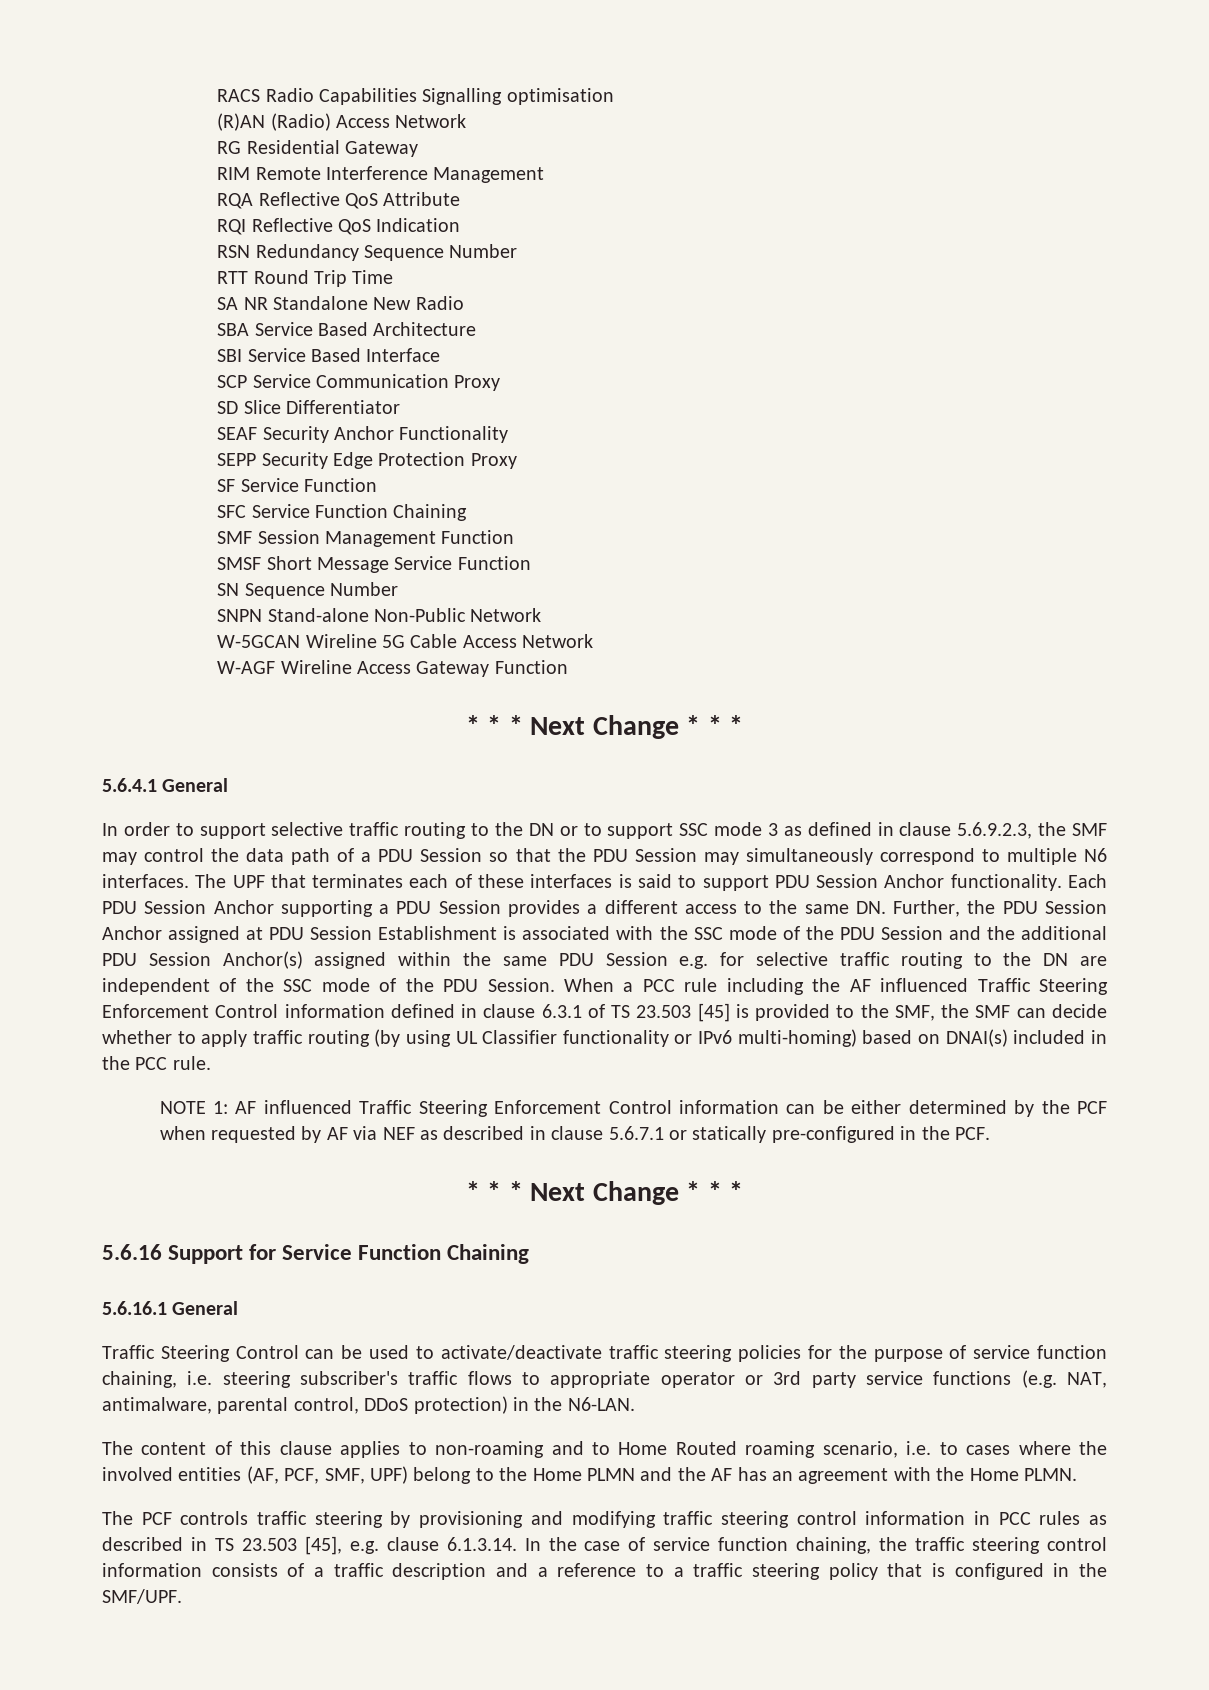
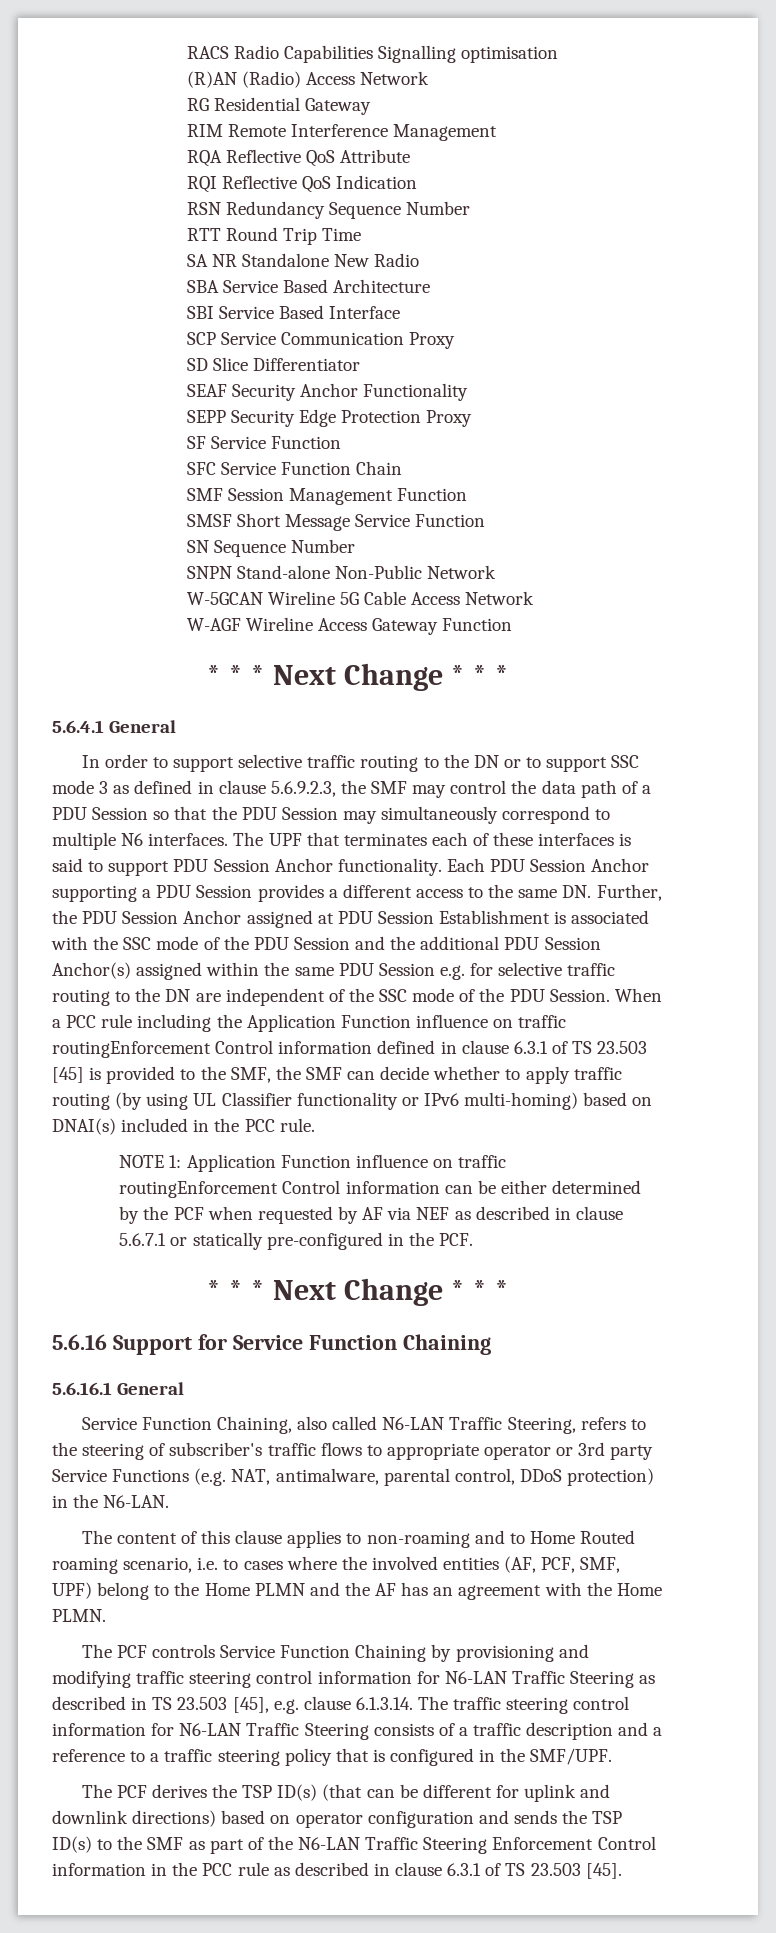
- SFC Service Function Chaining
+ SFC Service Function Chain
- When a PCC rule including the AF influenced Traffic Steering Enforcement Control information defined in clause 6.3.1 of TS 23.503 [45] is provided to the SMF, the SMF can decide whether to apply traffic routing (by using UL Classifier functionality or IPv6 multi-homing) based on DNAI(s) included in the PCC rule.
+ When a PCC rule including the Application Function influence on traffic routingEnforcement Control information defined in clause 6.3.1 of TS 23.503 [45] is provided to the SMF, the SMF can decide whether to apply traffic routing (by using UL Classifier functionality or IPv6 multi-homing) based on DNAI(s) included in the PCC rule.
- NOTE 1: AF influenced Traffic Steering Enforcement Control information can be either determined by the PCF when requested by AF via NEF as described in clause 5.6.7.1 or statically pre-configured in the PCF.
+ NOTE 1: Application Function influence on traffic routingEnforcement Control information can be either determined by the PCF when requested by AF via NEF as described in clause 5.6.7.1 or statically pre-configured in the PCF.
- Traffic Steering Control can be used to activate/deactivate traffic steering policies for the purpose of service function chaining, i.e. steering subscriber's traffic flows to appropriate operator or 3rd party service functions (e.g. NAT, antimalware, parental control, DDoS protection) in the N6-LAN.
+ Service Function Chaining, also called N6-LAN Traffic Steering, refers to the steering of subscriber's traffic flows to appropriate operator or 3rd party Service Functions (e.g. NAT, antimalware, parental control, DDoS protection) in the N6-LAN.
- The PCF controls traffic steering by provisioning and modifying traffic steering control information in PCC rules as described in TS 23.503 [45], e.g. clause 6.1.3.14. In the case of service function chaining, the traffic steering control information consists of a traffic description and a reference to a traffic steering policy that is configured in the SMF/UPF.
+ The PCF controls Service Function Chaining by provisioning and modifying traffic steering control information for N6-LAN Traffic Steering as described in TS 23.503 [45], e.g. clause 6.1.3.14. The traffic steering control information for N6-LAN Traffic Steering consists of a traffic description and a reference to a traffic steering policy that is configured in the SMF/UPF.
+ The PCF derives the TSP ID(s) (that can be different for uplink and downlink directions) based on operator configuration and sends the TSP ID(s) to the SMF as part of the N6-LAN Traffic Steering Enforcement Control information in the PCC rule as described in clause 6.3.1 of TS 23.503 [45].

